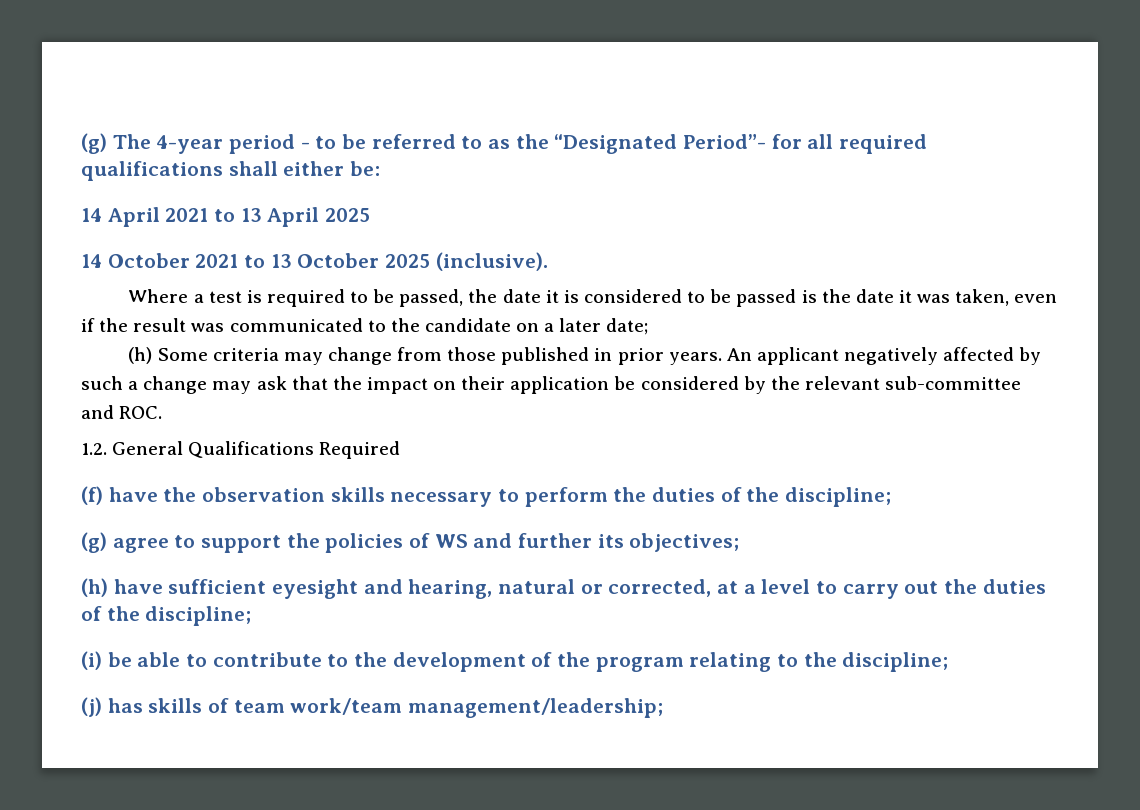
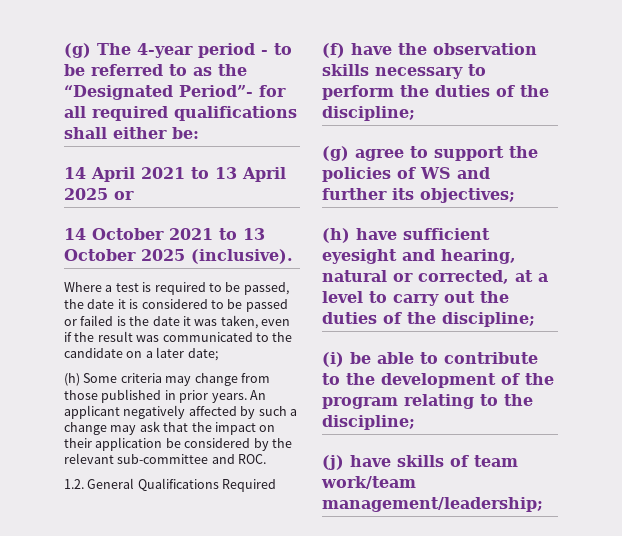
- 14 April 2021 to 13 April 2025
+ 14 April 2021 to 13 April 2025 or
- Where a test is required to be passed, the date it is considered to be passed is the date it was taken, even if the result was communicated to the candidate on a later date;
+ Where a test is required to be passed, the date it is considered to be passed or failed is the date it was taken, even if the result was communicated to the candidate on a later date;
- (j) has skills of team work/team management/leadership;
+ (j) have skills of team work/team management/leadership;

